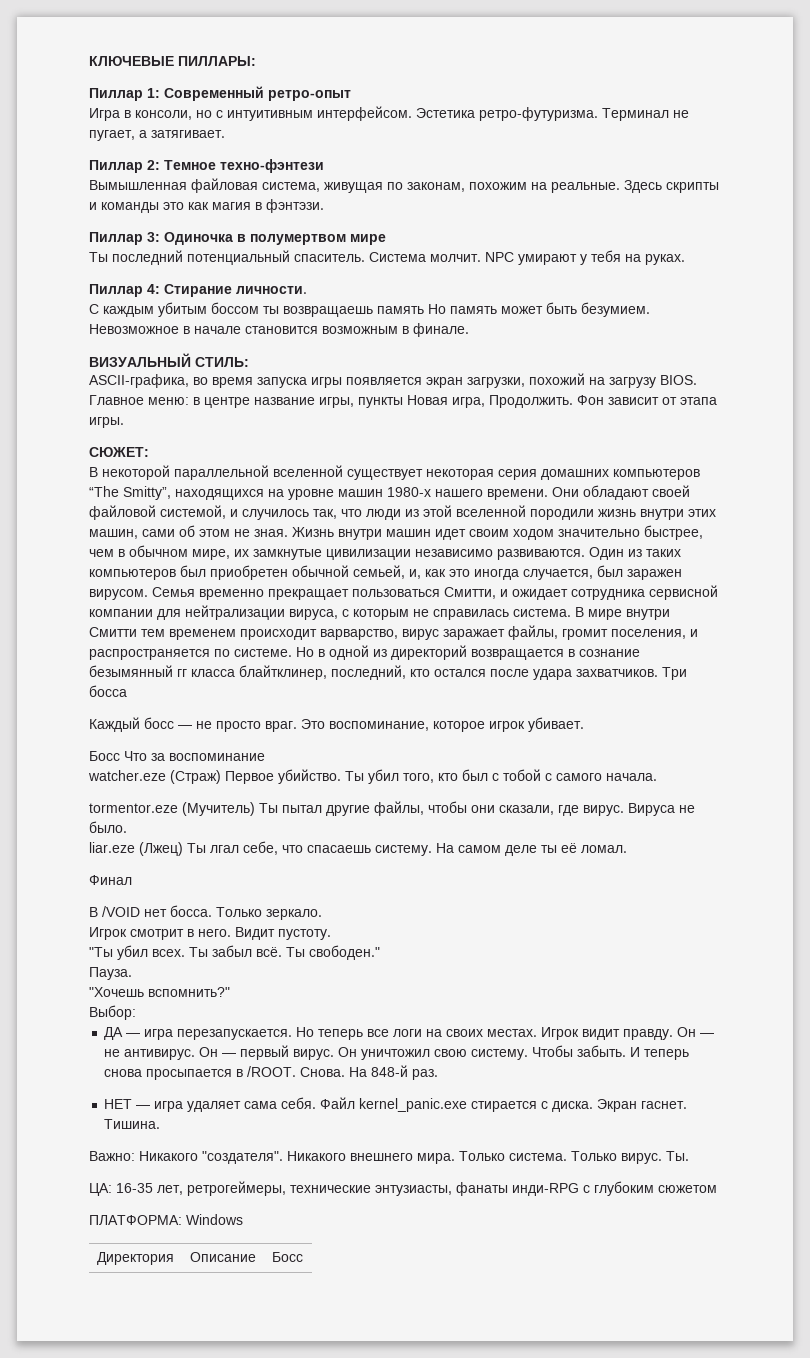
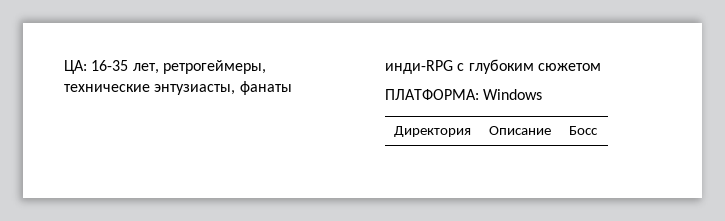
- КЛЮЧЕВЫЕ ПИЛЛАРЫ:
- Пиллар 1: Современный ретро-опыт
- Игра в консоли, но с интуитивным интерфейсом. Эстетика ретро-футуризма. Терминал не пугает, а затягивает.
- Пиллар 2: Темное техно-фэнтези
- Вымышленная файловая система, живущая по законам, похожим на реальные. Здесь скрипты и команды это как магия в фэнтэзи.
- Пиллар 3: Одиночка в полумертвом мире
- Ты последний потенциальный спаситель. Система молчит. NPC умирают у тебя на руках.
- Пиллар 4: Стирание личности.
- С каждым убитым боссом ты возвращаешь память Но память может быть безумием. Невозможное в начале становится возможным в финале.
- ВИЗУАЛЬНЫЙ СТИЛЬ:
- ASCII-графика, во время запуска игры появляется экран загрузки, похожий на загрузу BIOS. Главное меню: в центре название игры, пункты Новая игра, Продолжить. Фон зависит от этапа игры.
- СЮЖЕТ:
- В некоторой параллельной вселенной существует некоторая серия домашних компьютеров “The Smitty”, находящихся на уровне машин 1980-х нашего времени. Они обладают своей файловой системой, и случилось так, что люди из этой вселенной породили жизнь внутри этих машин, сами об этом не зная. Жизнь внутри машин идет своим ходом значительно быстрее, чем в обычном мире, их замкнутые цивилизации независимо развиваются. Один из таких компьютеров был приобретен обычной семьей, и, как это иногда случается, был заражен вирусом. Семья временно прекращает пользоваться Смитти, и ожидает сотрудника сервисной компании для нейтрализации вируса, с которым не справилась система. В мире внутри Смитти тем временем происходит варварство, вирус заражает файлы, громит поселения, и распространяется по системе. Но в одной из директорий возвращается в сознание безымянный гг класса блайтклинер, последний, кто остался после удара захватчиков. Три босса
- Каждый босс — не просто враг. Это воспоминание, которое игрок убивает.
- Босс Что за воспоминание
- watcher.eze (Страж) Первое убийство. Ты убил того, кто был с тобой с самого начала.
- tormentor.eze (Мучитель) Ты пытал другие файлы, чтобы они сказали, где вирус. Вируса не было.
- liar.eze (Лжец) Ты лгал себе, что спасаешь систему. На самом деле ты её ломал.
- Финал
- В /VOID нет босса. Только зеркало.
- Игрок смотрит в него. Видит пустоту.
- "Ты убил всех. Ты забыл всё. Ты свободен."
- Пауза.
- "Хочешь вспомнить?"
- Выбор:
- ДА — игра перезапускается. Но теперь все логи на своих местах. Игрок видит правду. Он — не антивирус. Он — первый вирус. Он уничтожил свою систему. Чтобы забыть. И теперь снова просыпается в /ROOT. Снова. На 848-й раз.
- НЕТ — игра удаляет сама себя. Файл kernel_panic.exe стирается с диска. Экран гаснет. Тишина.
- Важно: Никакого "создателя". Никакого внешнего мира. Только система. Только вирус. Ты.

